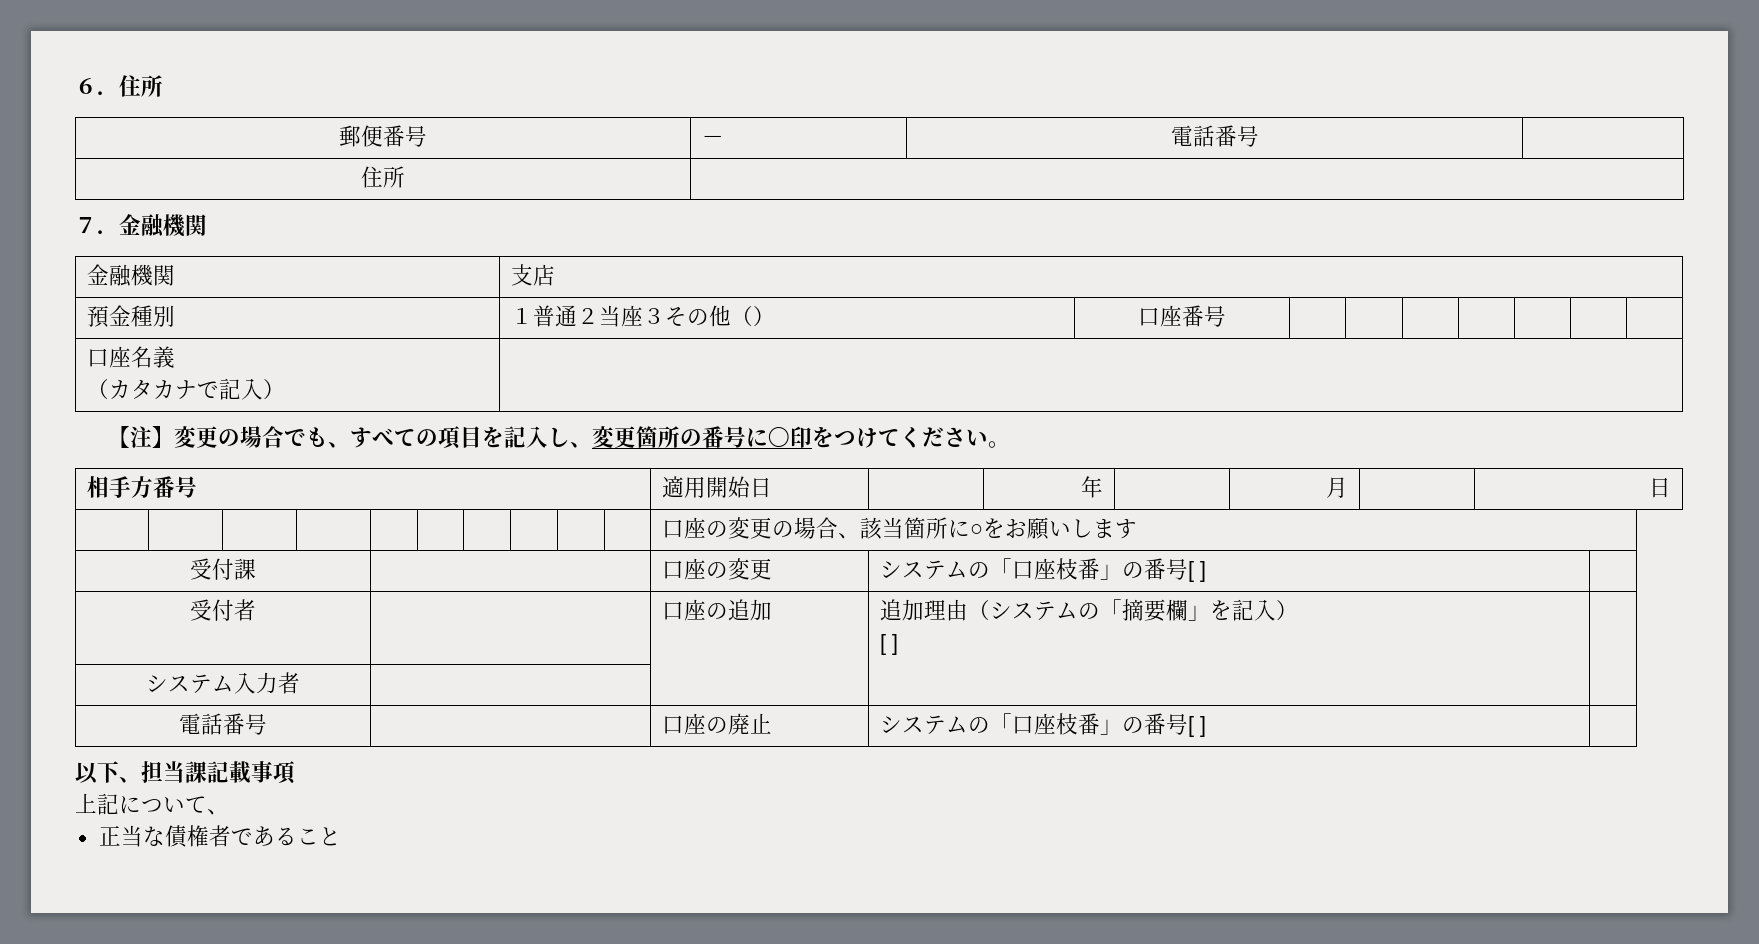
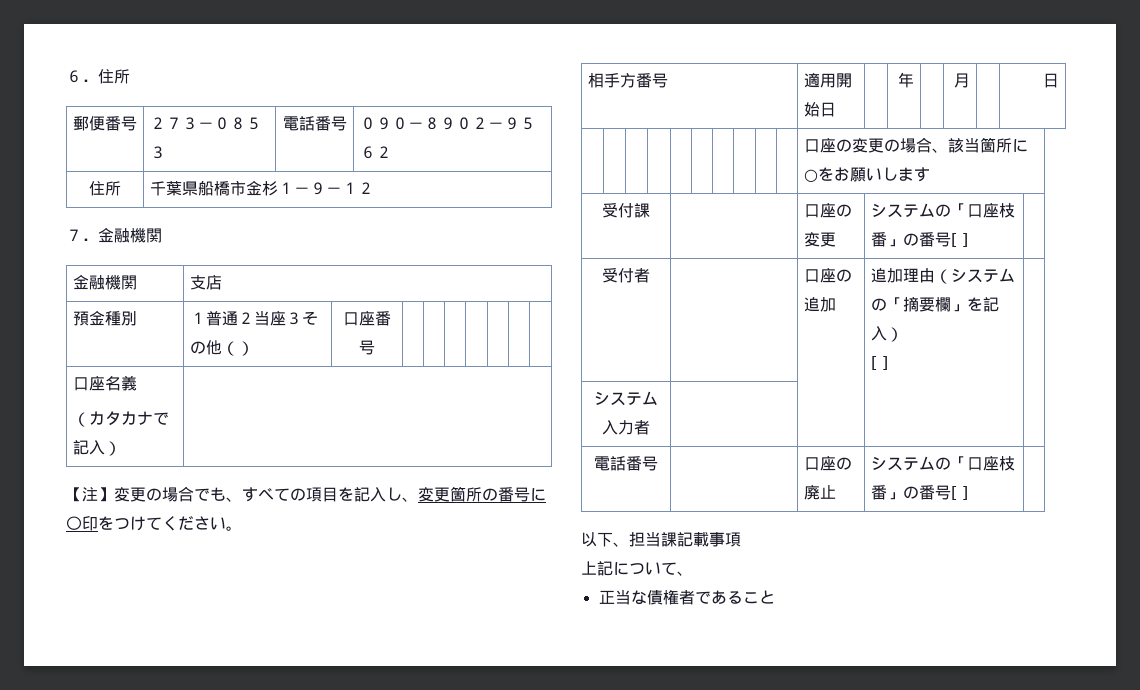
- 郵便番号 | － | 電話番号 |
- 住所 |
+ 郵便番号 | ２７３－０８５３ | 電話番号 | ０９０－８９０２－９５６２
+ 住所 | 千葉県船橋市金杉１－９－１２

